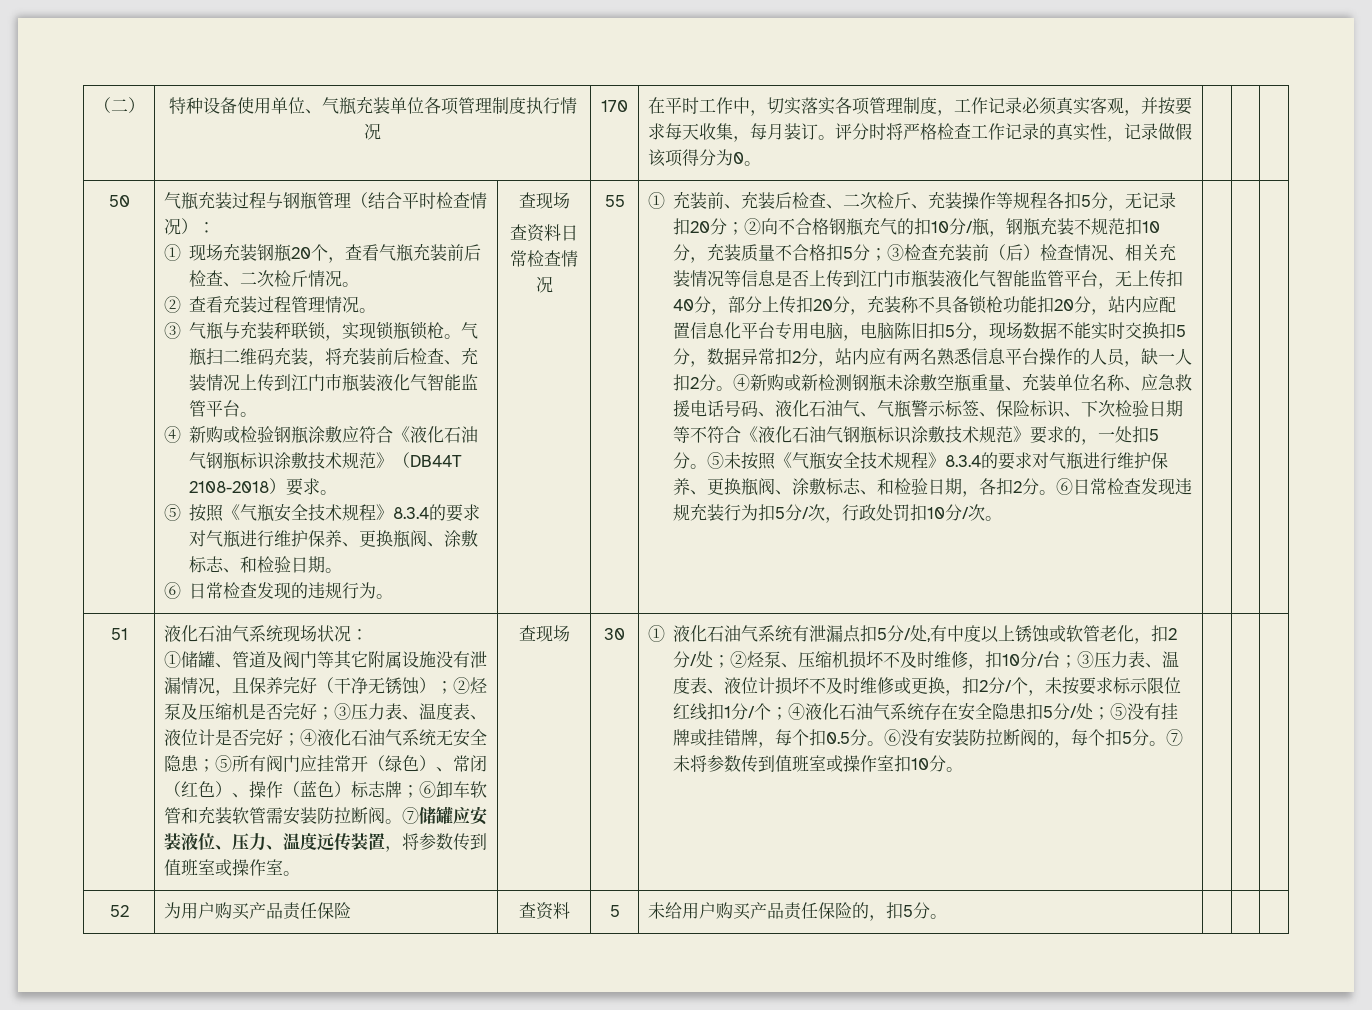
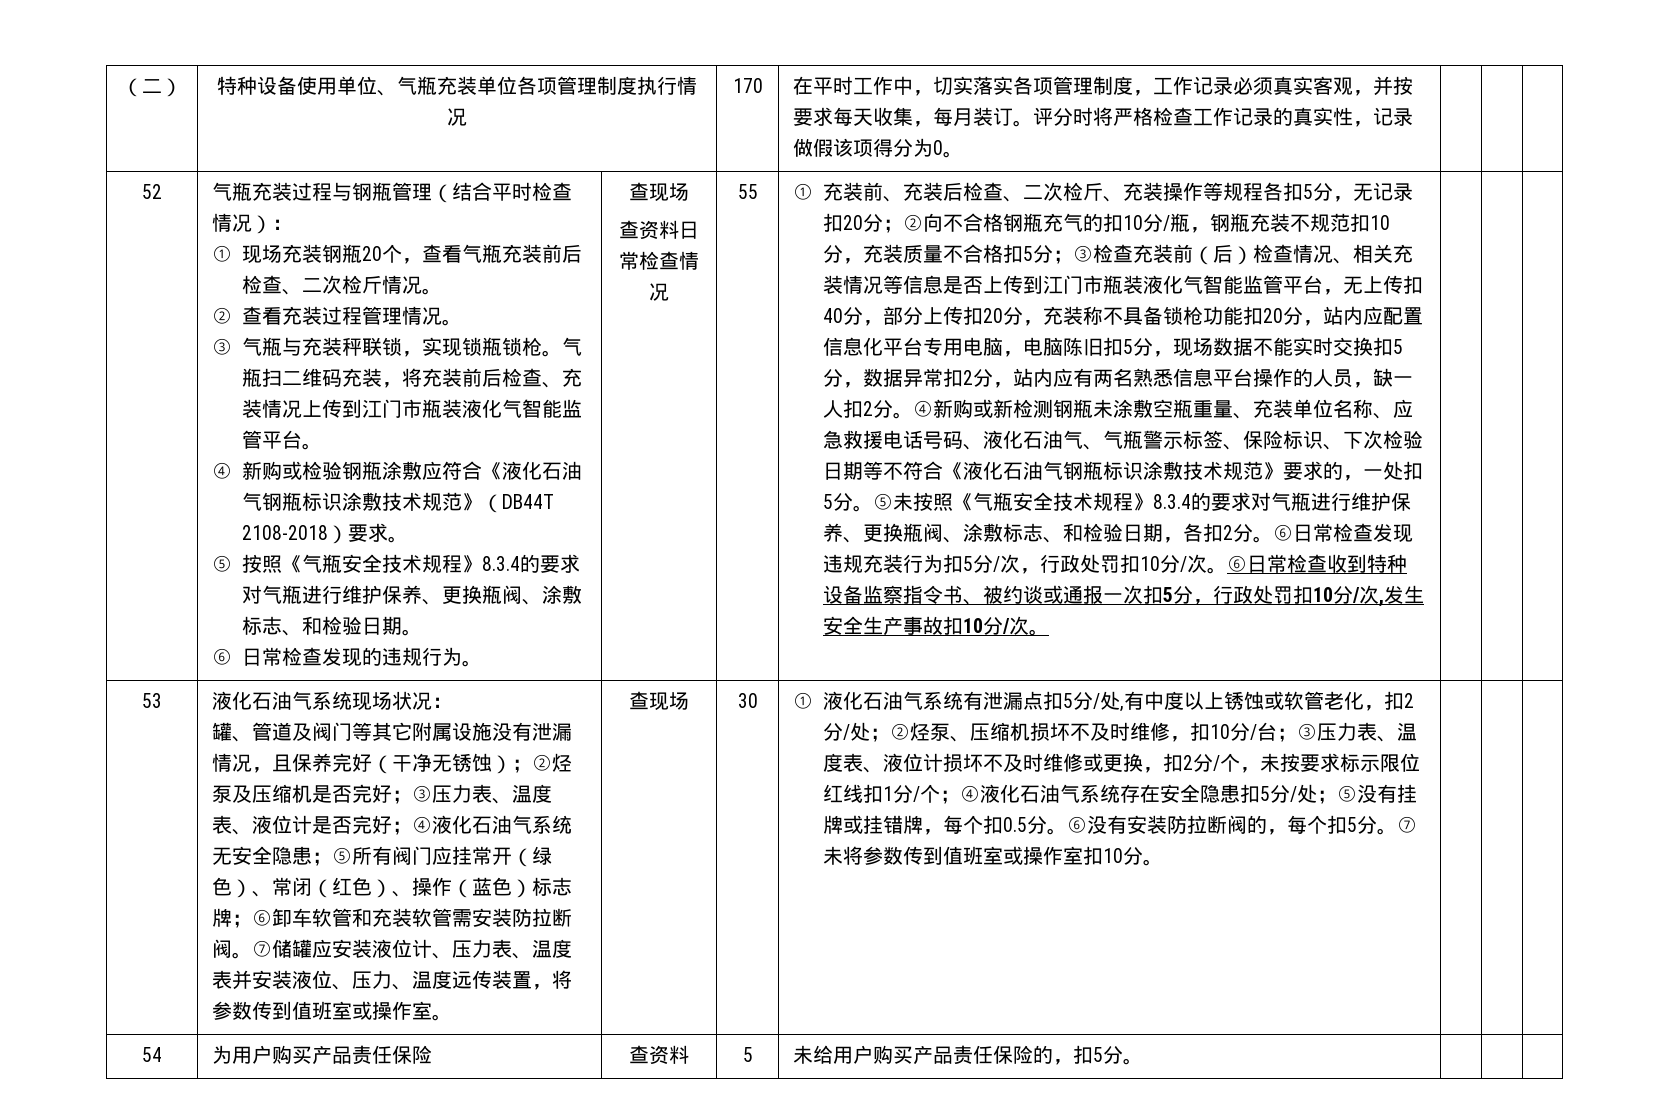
- 50
+ 52
- ⑥日常检查发现违规充装行为扣5分/次，行政处罚扣10分/次。 | | |
- 51
+ ⑥日常检查发现违规充装行为扣5分/次，行政处罚扣10分/次。⑥日常检查收到特种设备监察指令书、被约谈或通报一次扣5分，行政处罚扣10分/次,发生安全生产事故扣10分/次。 | | |
+ 53
- ①储罐、管道及阀门等其它附属设施没有泄漏情况，且保养完好（干净无锈蚀）；
+ 罐、管道及阀门等其它附属设施没有泄漏情况，且保养完好（干净无锈蚀）；
- ⑦储罐应安装液位、压力、温度远传装置，将参数传到值班室或操作室。
+ ⑦储罐应安装液位计、压力表、温度表并安装液位、压力、温度远传装置，将参数传到值班室或操作室。
- 52 | 为用户购买产品责任保险 | 查资料 | 5 | 未给用户购买产品责任保险的，扣5分。 | | |
+ 54 | 为用户购买产品责任保险 | 查资料 | 5 | 未给用户购买产品责任保险的，扣5分。 | | |

